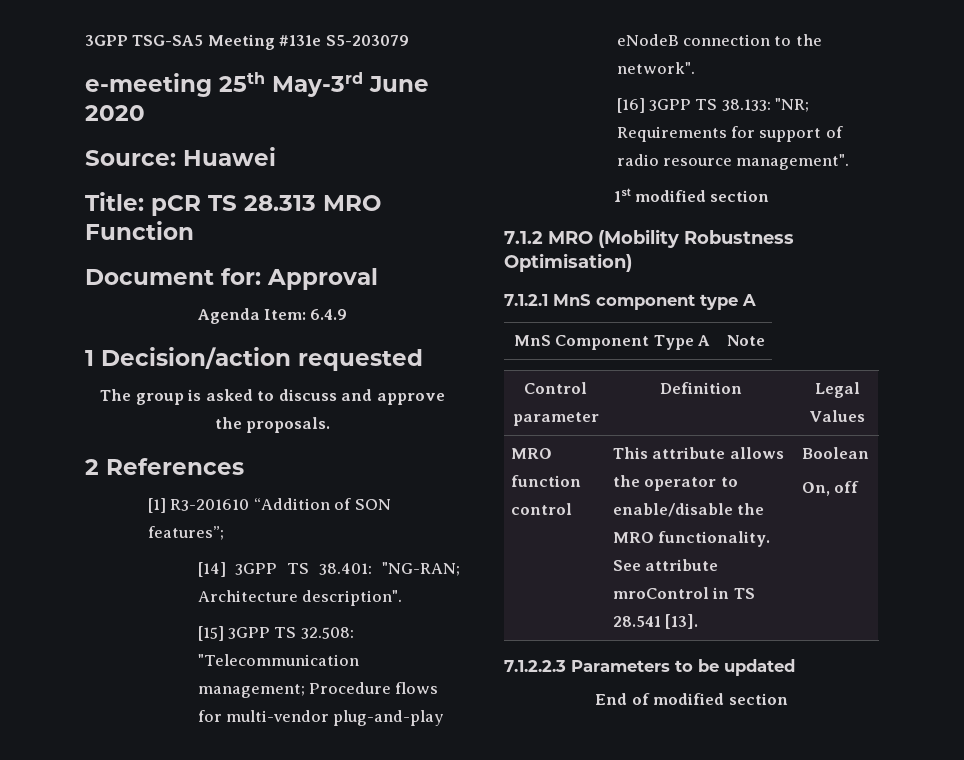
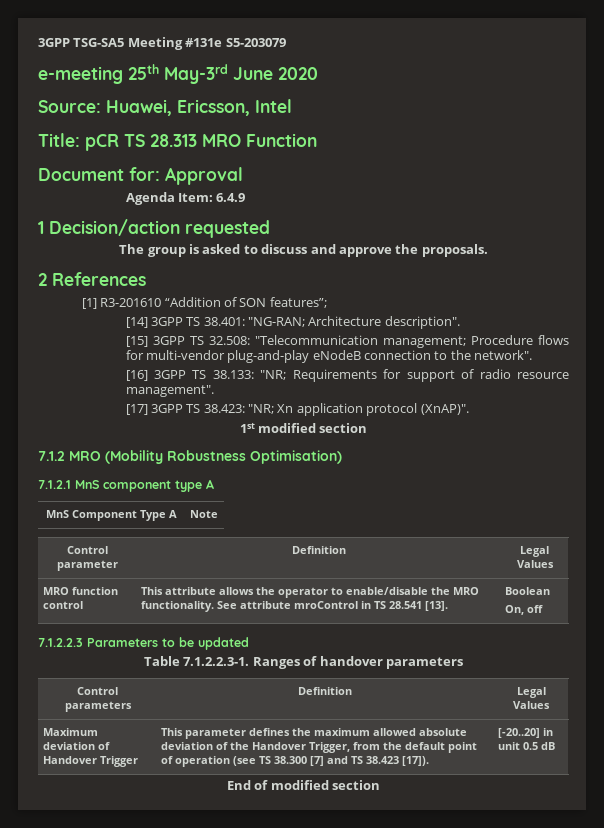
- Source: Huawei
+ Source: Huawei, Ericsson, Intel
+ [17] 3GPP TS 38.423: "NR; Xn application protocol (XnAP)".
+ Table 7.1.2.2.3-1. Ranges of handover parameters
+ Control parameters | Definition | Legal Values
+ Maximum deviation of Handover Trigger | This parameter defines the maximum allowed absolute deviation of the Handover Trigger, from the default point of operation (see TS 38.300 [7] and TS 38.423 [17]). | [-20..20] in unit 0.5 dB

